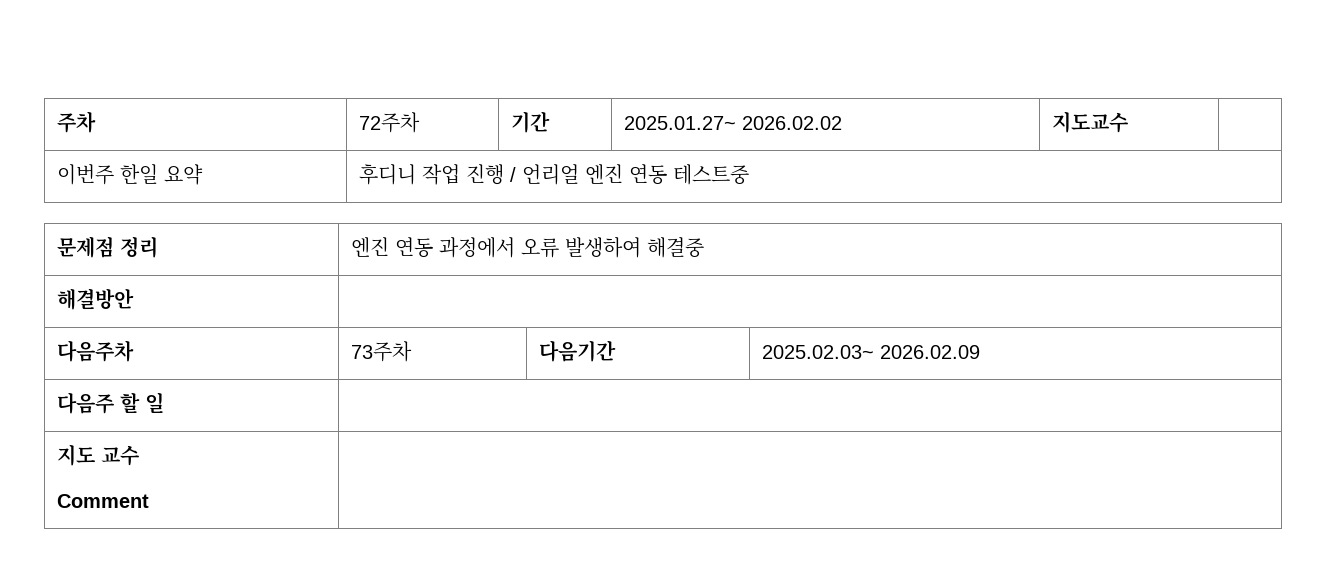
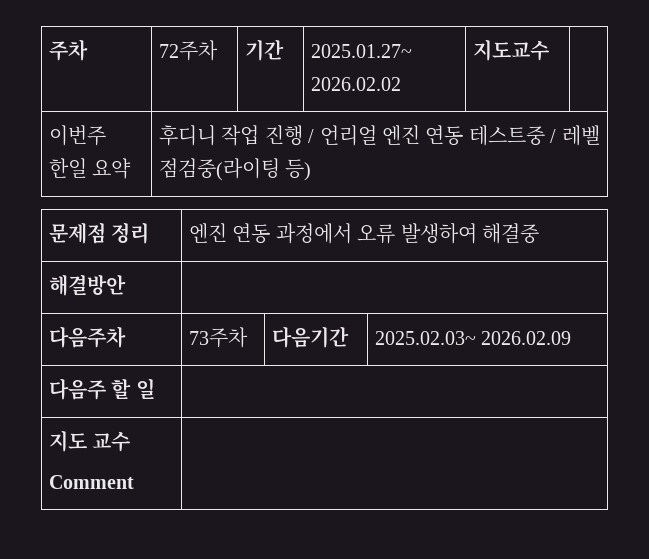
- 이번주 한일 요약 | 후디니 작업 진행 / 언리얼 엔진 연동 테스트중
+ 이번주 한일 요약 | 후디니 작업 진행 / 언리얼 엔진 연동 테스트중 / 레벨 점검중(라이팅 등)

